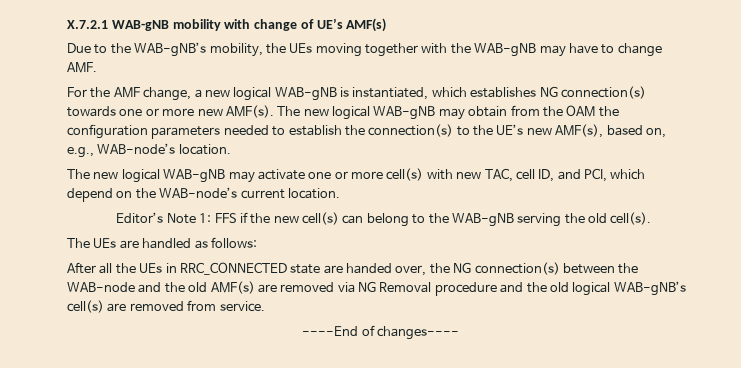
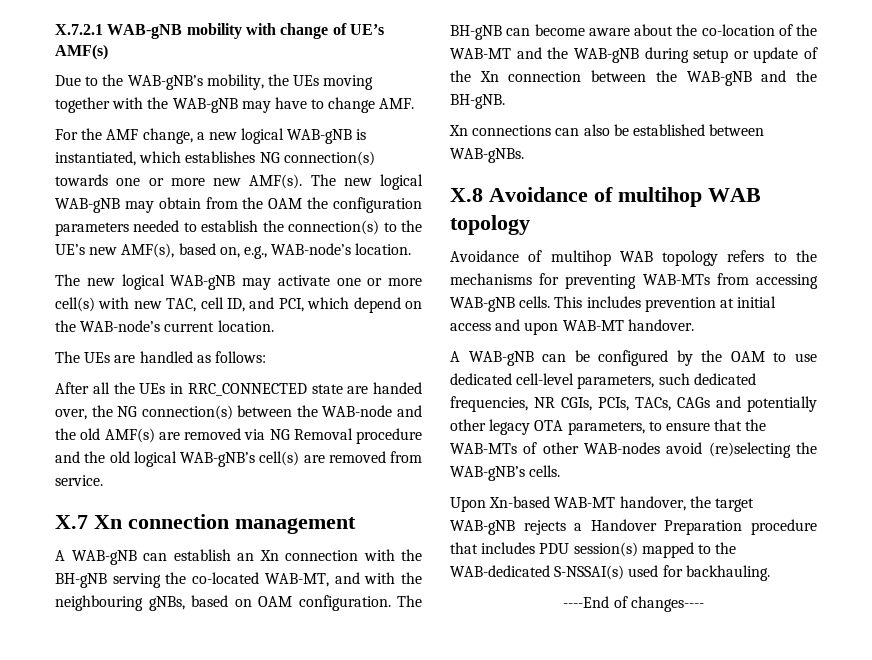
- Editor’s Note 1: FFS if the new cell(s) can belong to the WAB-gNB serving the old cell(s).
+ X.7 Xn connection management
+ A WAB-gNB can establish an Xn connection with the BH-gNB serving the co-located WAB-MT, and with the neighbouring gNBs, based on OAM configuration. The BH-gNB can become aware about the co-location of the WAB-MT and the WAB-gNB during setup or update of the Xn connection between the WAB-gNB and the BH-gNB.
+ Xn connections can also be established between WAB-gNBs.
+ X.8 Avoidance of multihop WAB topology
+ Avoidance of multihop WAB topology refers to the mechanisms for preventing WAB-MTs from accessing WAB-gNB cells. This includes prevention at initial access and upon WAB-MT handover.
+ A WAB-gNB can be configured by the OAM to use dedicated cell-level parameters, such dedicated frequencies, NR CGIs, PCIs, TACs, CAGs and potentially other legacy OTA parameters, to ensure that the WAB-MTs of other WAB-nodes avoid (re)selecting the WAB-gNB’s cells.
+ Upon Xn-based WAB-MT handover, the target WAB-gNB rejects a Handover Preparation procedure that includes PDU session(s) mapped to the WAB-dedicated S-NSSAI(s) used for backhauling.

